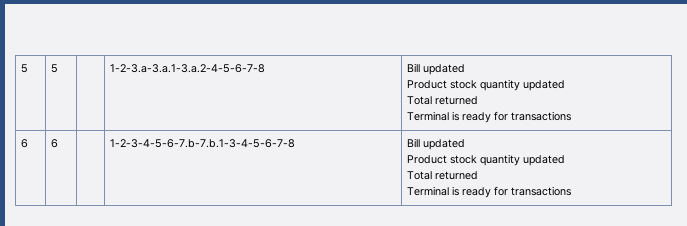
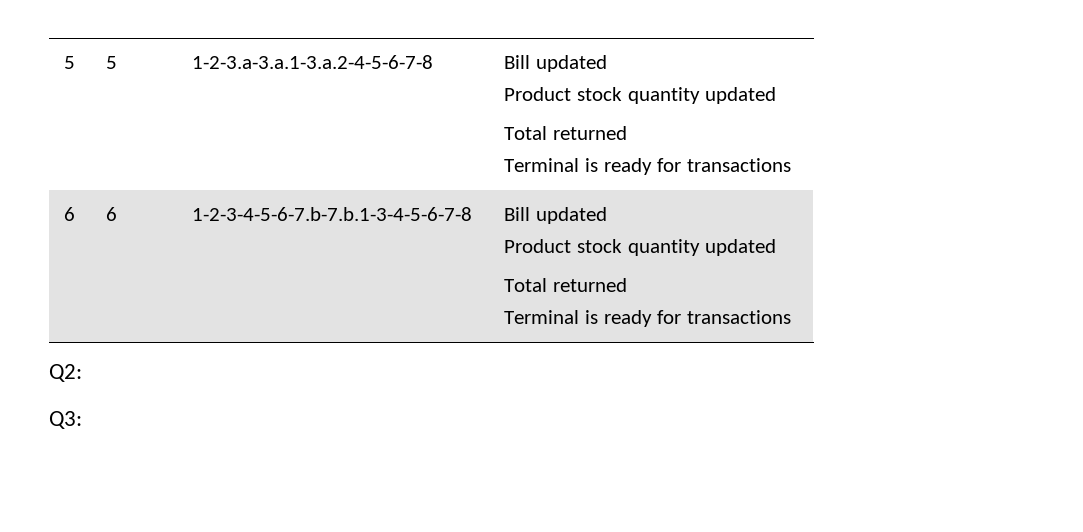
+ Q2:
+ Q3:

